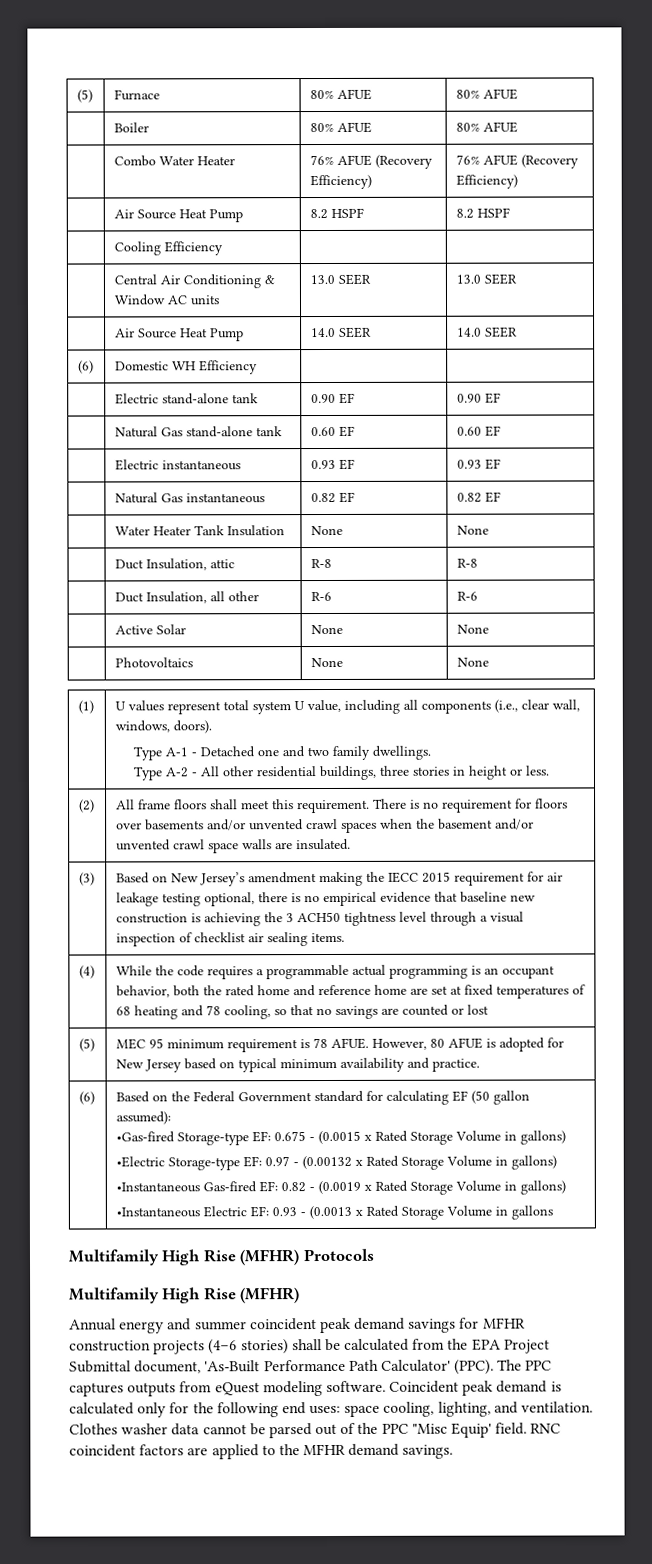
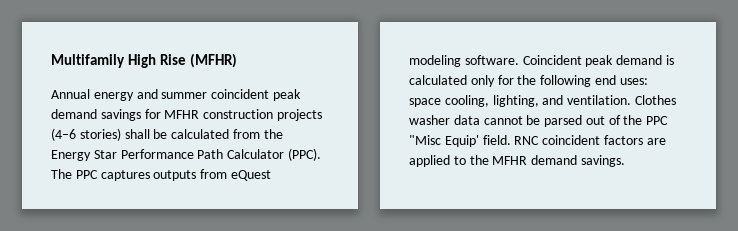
- (5) | Furnace | 80% AFUE | 80% AFUE
- | Boiler | 80% AFUE | 80% AFUE
- | Combo Water Heater | 76% AFUE (Recovery Efficiency) | 76% AFUE (Recovery Efficiency)
- | Air Source Heat Pump | 8.2 HSPF | 8.2 HSPF
- | Cooling Efficiency | |
- | Central Air Conditioning & Window AC units | 13.0 SEER | 13.0 SEER
- | Air Source Heat Pump | 14.0 SEER | 14.0 SEER
- (6) | Domestic WH Efficiency | |
- | Electric stand-alone tank | 0.90 EF | 0.90 EF
- | Natural Gas stand-alone tank | 0.60 EF | 0.60 EF
- | Electric instantaneous | 0.93 EF | 0.93 EF
- | Natural Gas instantaneous | 0.82 EF | 0.82 EF
- | Water Heater Tank Insulation | None | None
- | Duct Insulation, attic | R-8 | R-8
- | Duct Insulation, all other | R-6 | R-6
- | Active Solar | None | None
- | Photovoltaics | None | None
- (1) | U values represent total system U value, including all components (i.e., clear wall, windows, doors).
- Type A-1 - Detached one and two family dwellings.
- Type A-2 - All other residential buildings, three stories in height or less.
- (2) | All frame floors shall meet this requirement. There is no requirement for floors over basements and/or unvented crawl spaces when the basement and/or unvented crawl space walls are insulated.
- (3) | Based on New Jersey’s amendment making the IECC 2015 requirement for air leakage testing optional, there is no empirical evidence that baseline new construction is achieving the 3 ACH50 tightness level through a visual inspection of checklist air sealing items.
- (4) | While the code requires a programmable actual programming is an occupant behavior, both the rated home and reference home are set at fixed temperatures of 68 heating and 78 cooling, so that no savings are counted or lost
- (5) | MEC 95 minimum requirement is 78 AFUE. However, 80 AFUE is adopted for New Jersey based on typical minimum availability and practice.
- (6) | Based on the Federal Government standard for calculating EF (50 gallon assumed):
- •Gas-fired Storage-type EF: 0.675 - (0.0015 x Rated Storage Volume in gallons)
- •Electric Storage-type EF: 0.97 - (0.00132 x Rated Storage Volume in gallons)
- •Instantaneous Gas-fired EF: 0.82 - (0.0019 x Rated Storage Volume in gallons)
- •Instantaneous Electric EF: 0.93 - (0.0013 x Rated Storage Volume in gallons
- Multifamily High Rise (MFHR) Protocols
- Annual energy and summer coincident peak demand savings for MFHR construction projects (4–6 stories) shall be calculated from the EPA Project Submittal document, 'As-Built Performance Path Calculator' (PPC).
+ Annual energy and summer coincident peak demand savings for MFHR construction projects (4–6 stories) shall be calculated from the Energy Star Performance Path Calculator (PPC).

